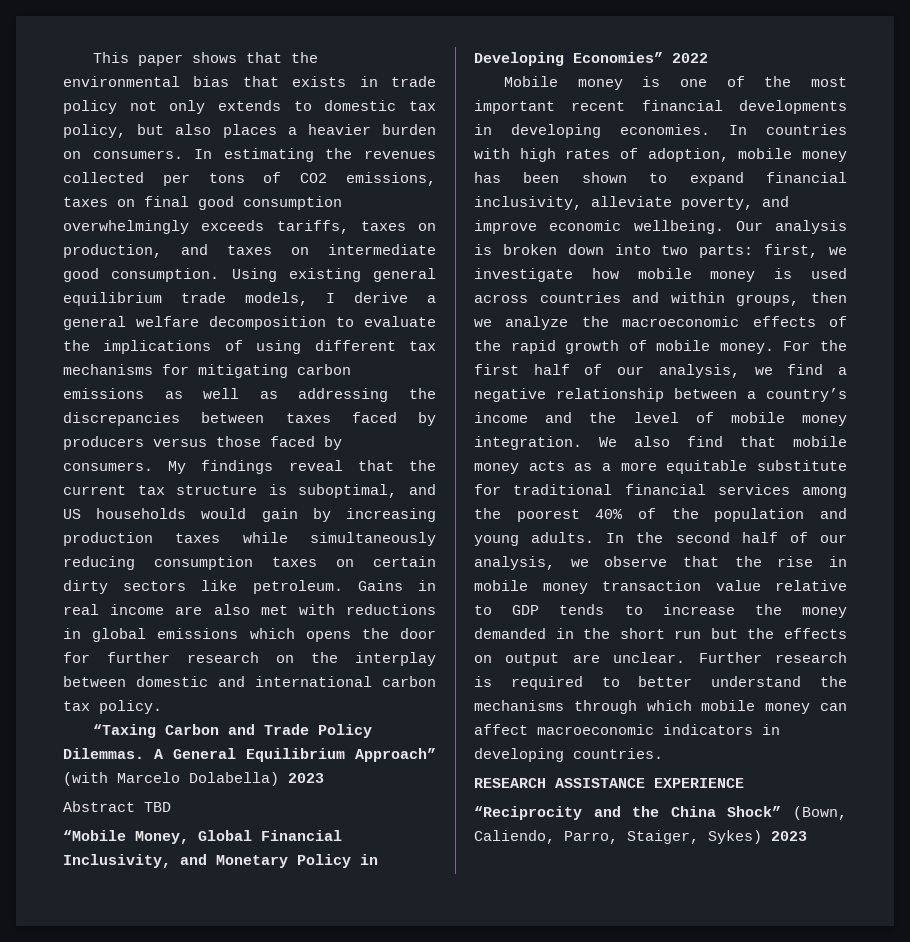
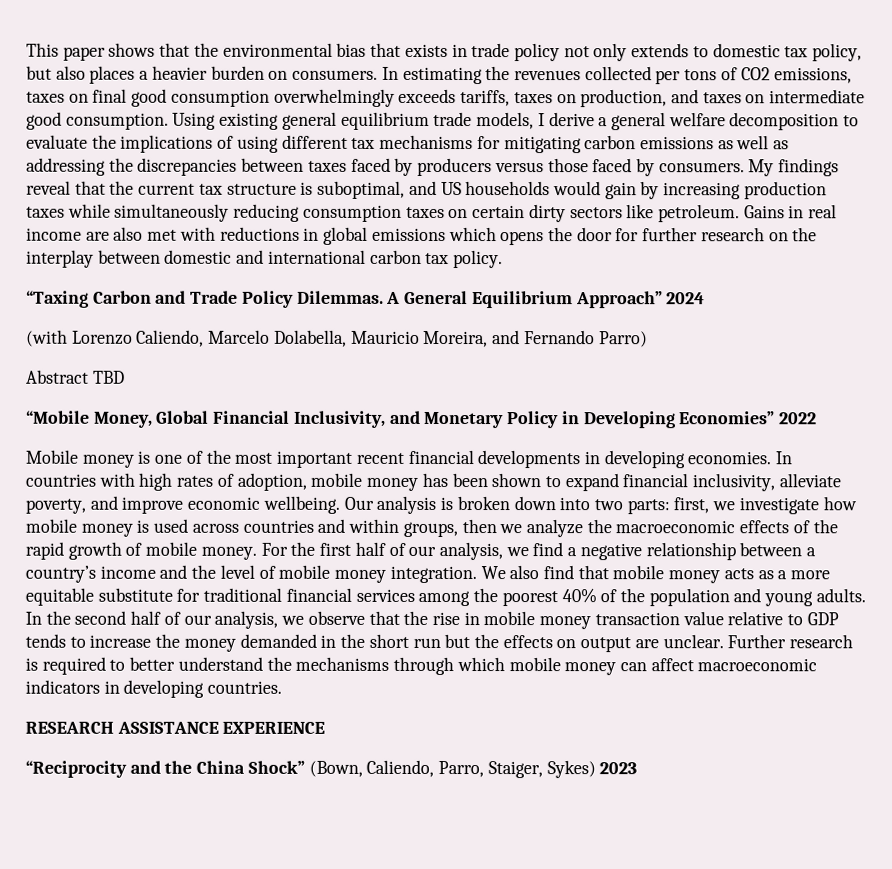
- A General Equilibrium Approach” (with Marcelo Dolabella) 2023
+ A General Equilibrium Approach” 2024
+ (with Lorenzo Caliendo, Marcelo Dolabella, Mauricio Moreira, and Fernando Parro)

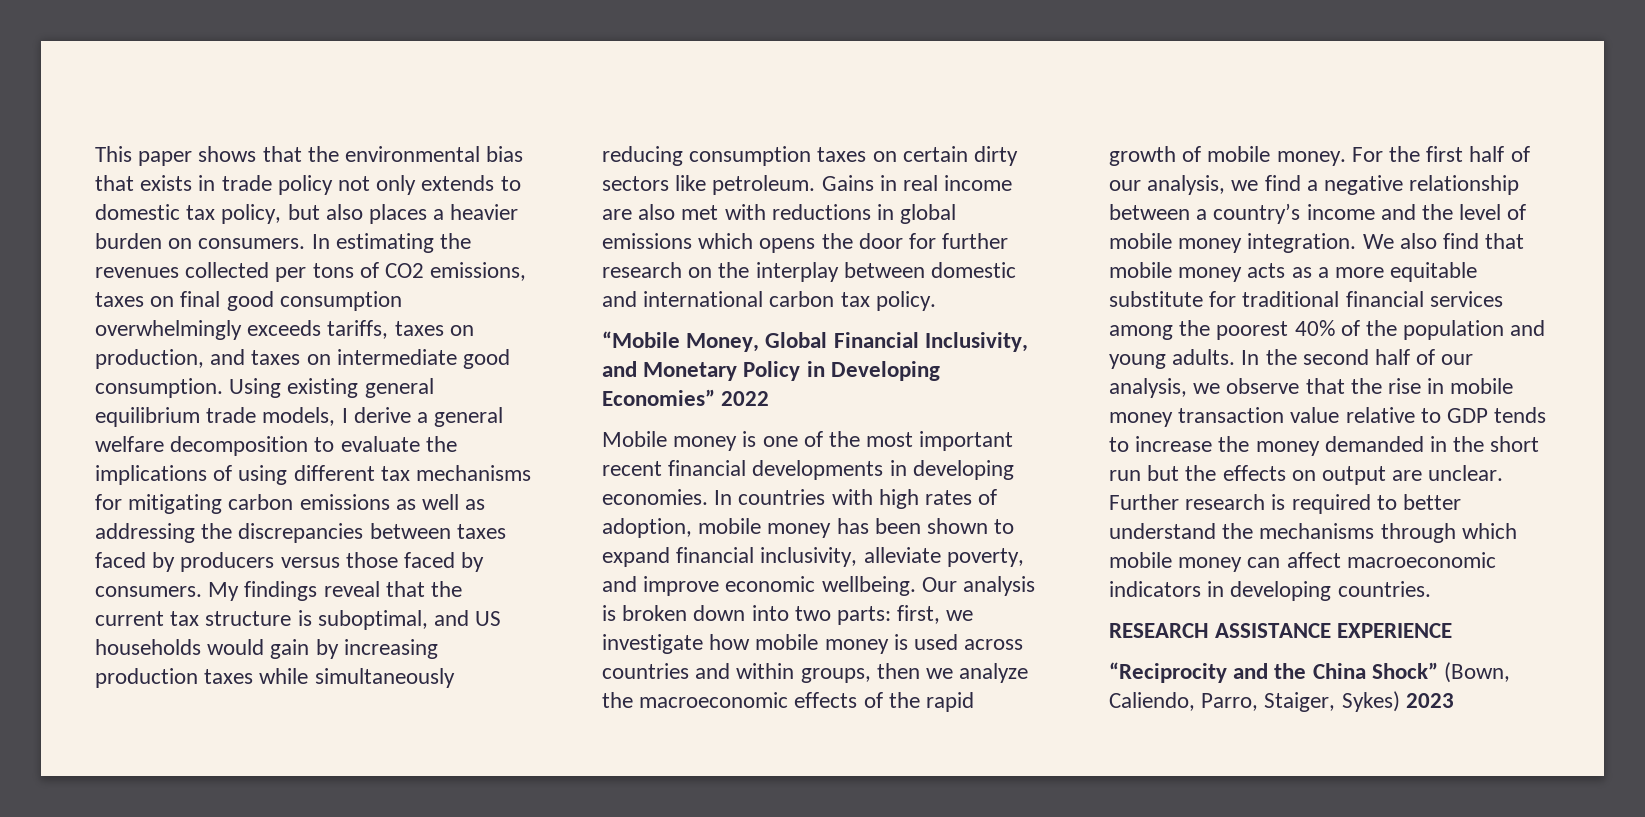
- “Taxing Carbon and Trade Policy Dilemmas. A General Equilibrium Approach” 2024
- (with Lorenzo Caliendo, Marcelo Dolabella, Mauricio Moreira, and Fernando Parro)
- Abstract TBD

